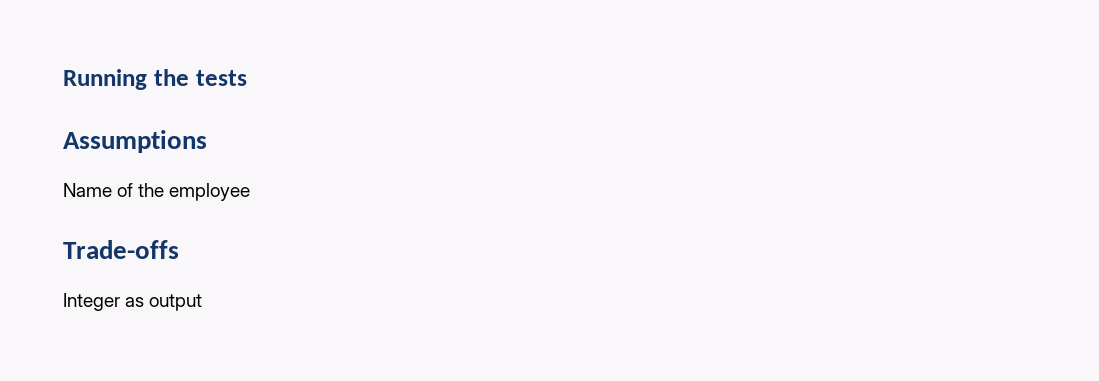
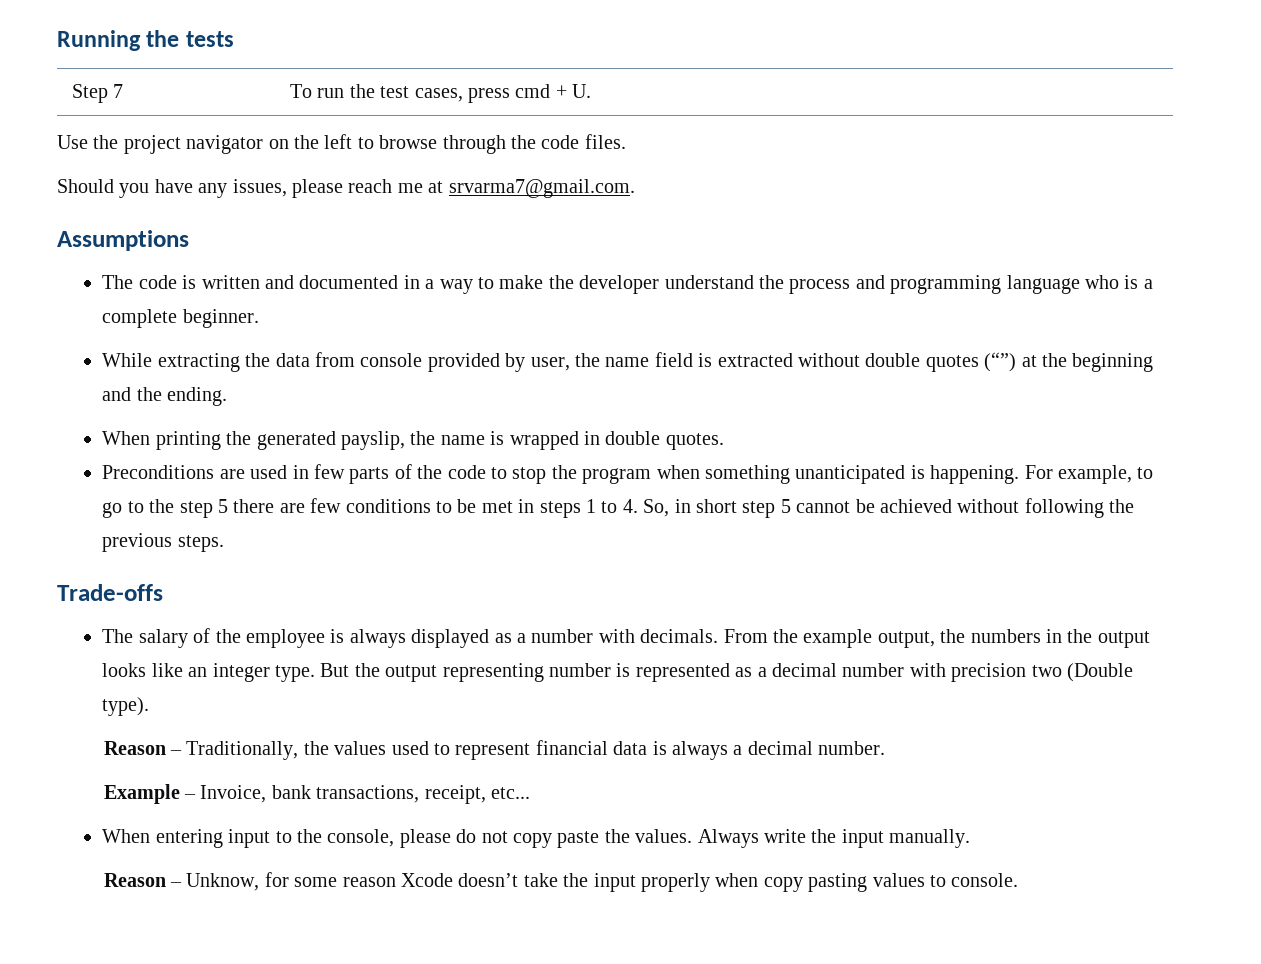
+ Step 7 | To run the test cases, press cmd + U.
+ Use the project navigator on the left to browse through the code files.
+ Should you have any issues, please reach me at srvarma7@gmail.com.
  Assumptions
- Name of the employee
+ The code is written and documented in a way to make the developer understand the process and programming language who is a complete beginner.
+ While extracting the data from console provided by user, the name field is extracted without double quotes (“”) at the beginning and the ending.
+ When printing the generated payslip, the name is wrapped in double quotes.
+ Preconditions are used in few parts of the code to stop the program when something unanticipated is happening. For example, to go to the step 5 there are few conditions to be met in steps 1 to 4. So, in short step 5 cannot be achieved without following the previous steps.
  Trade-offs
- Integer as output
+ The salary of the employee is always displayed as a number with decimals. From the example output, the numbers in the output looks like an integer type. But the output representing number is represented as a decimal number with precision two (Double type).
+ Reason – Traditionally, the values used to represent financial data is always a decimal number.
+ Example – Invoice, bank transactions, receipt, etc...
+ When entering input to the console, please do not copy paste the values. Always write the input manually.
+ Reason – Unknow, for some reason Xcode doesn’t take the input properly when copy pasting values to console.

